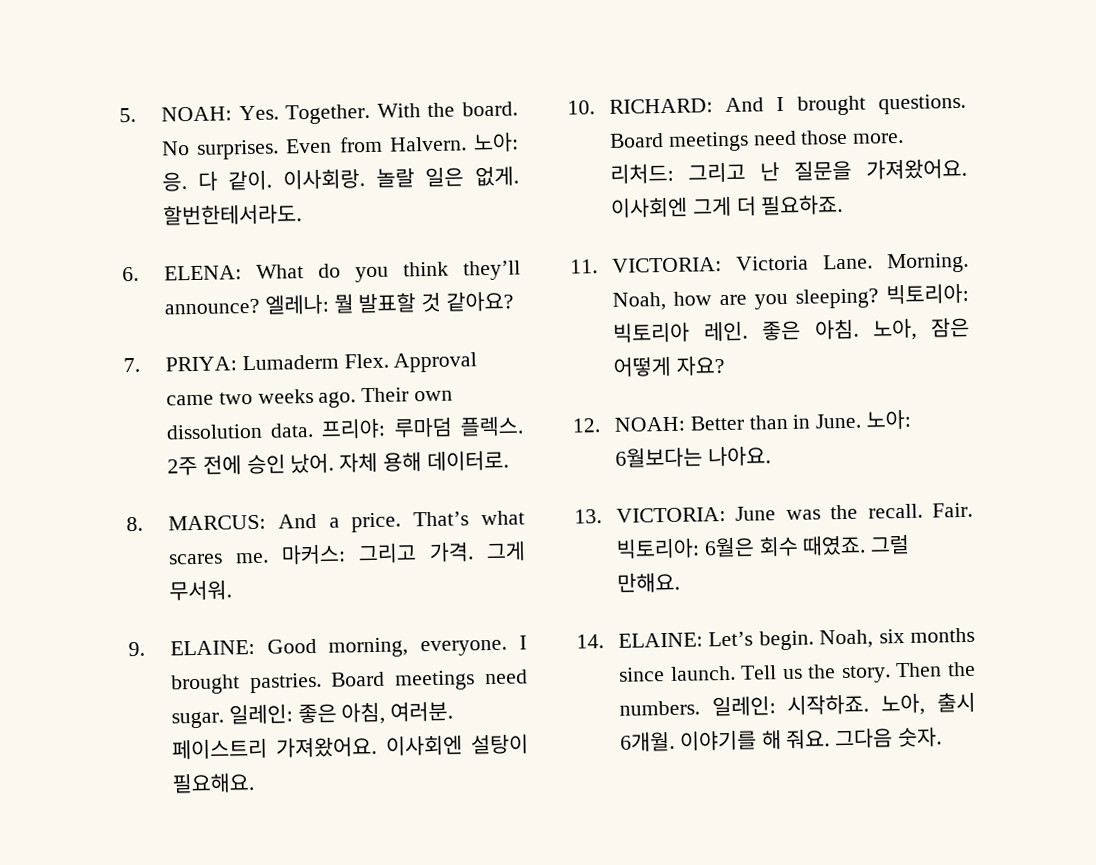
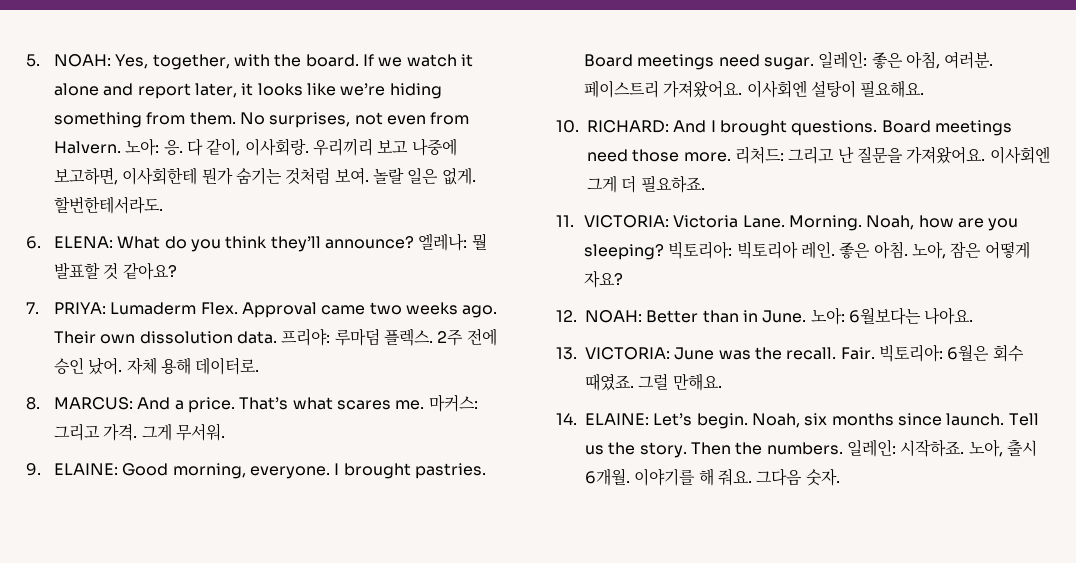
- 5. NOAH: Yes. Together. With the board. No surprises. Even from Halvern.
+ 5. NOAH: Yes, together, with the board. If we watch it alone and report later, it looks like we’re hiding something from them. No surprises, not even from Halvern.
- 다 같이. 이사회랑.
+ 다 같이, 이사회랑. 우리끼리 보고 나중에 보고하면, 이사회한테 뭔가 숨기는 것처럼 보여.

